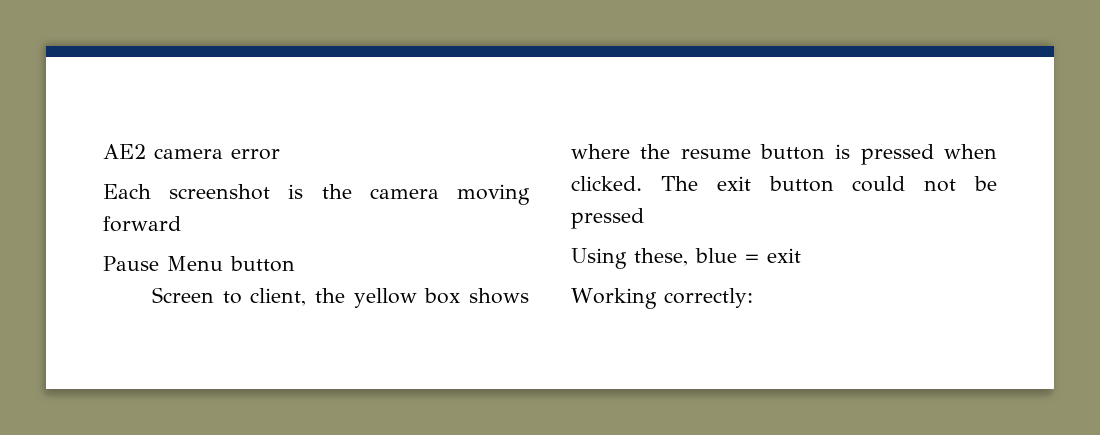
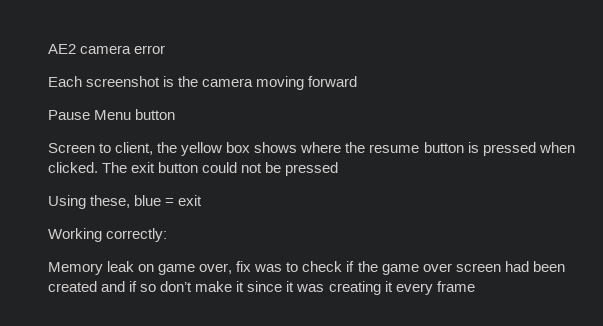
+ Memory leak on game over, fix was to check if the game over screen had been created and if so don’t make it since it was creating it every frame

